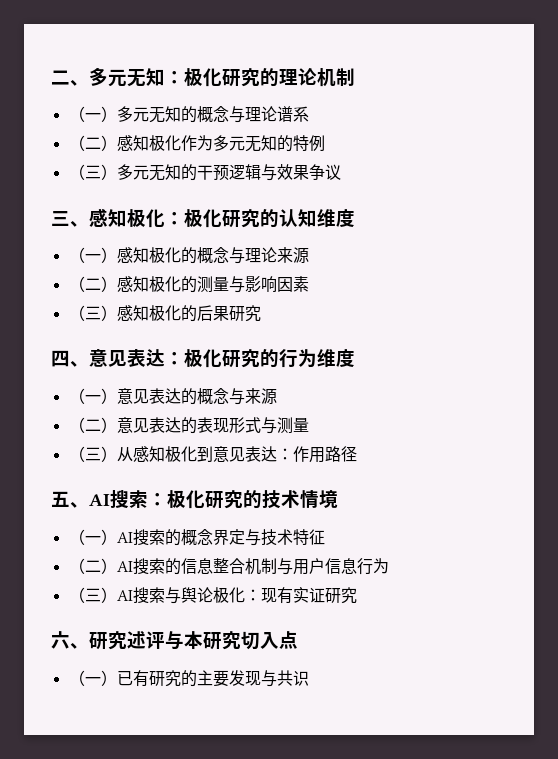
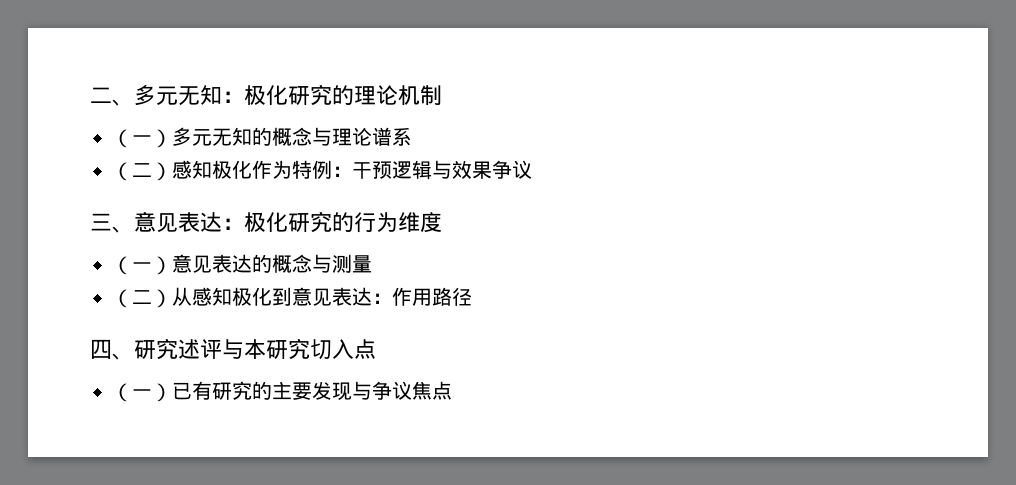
- （二）感知极化作为多元无知的特例
- （三）多元无知的干预逻辑与效果争议
+ （二）感知极化作为特例：干预逻辑与效果争议
- 三、感知极化：极化研究的认知维度
- （一）感知极化的概念与理论来源
- （二）感知极化的测量与影响因素
- （三）感知极化的后果研究
- 四、意见表达：极化研究的行为维度
+ 三、意见表达：极化研究的行为维度
- （一）意见表达的概念与来源
- （二）意见表达的表现形式与测量
+ （一）意见表达的概念与测量
- （三）从感知极化到意见表达：作用路径
+ （二）从感知极化到意见表达：作用路径
- 五、AI搜索：极化研究的技术情境
- （一）AI搜索的概念界定与技术特征
- （二）AI搜索的信息整合机制与用户信息行为
- （三）AI搜索与舆论极化：现有实证研究
- 六、研究述评与本研究切入点
+ 四、研究述评与本研究切入点
- （一）已有研究的主要发现与共识
+ （一）已有研究的主要发现与争议焦点

